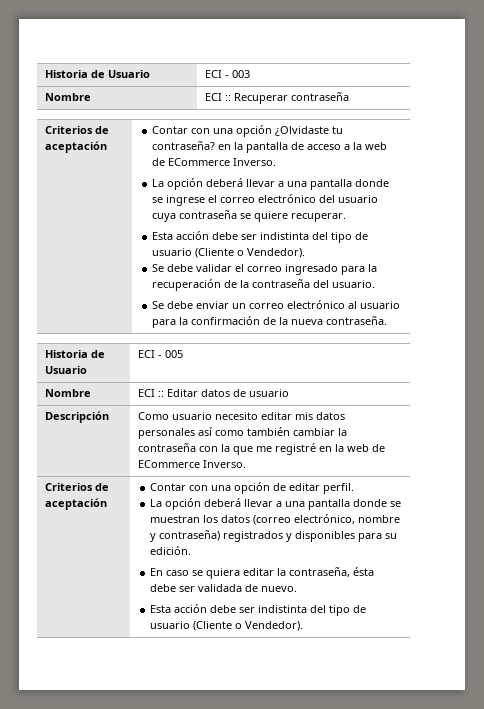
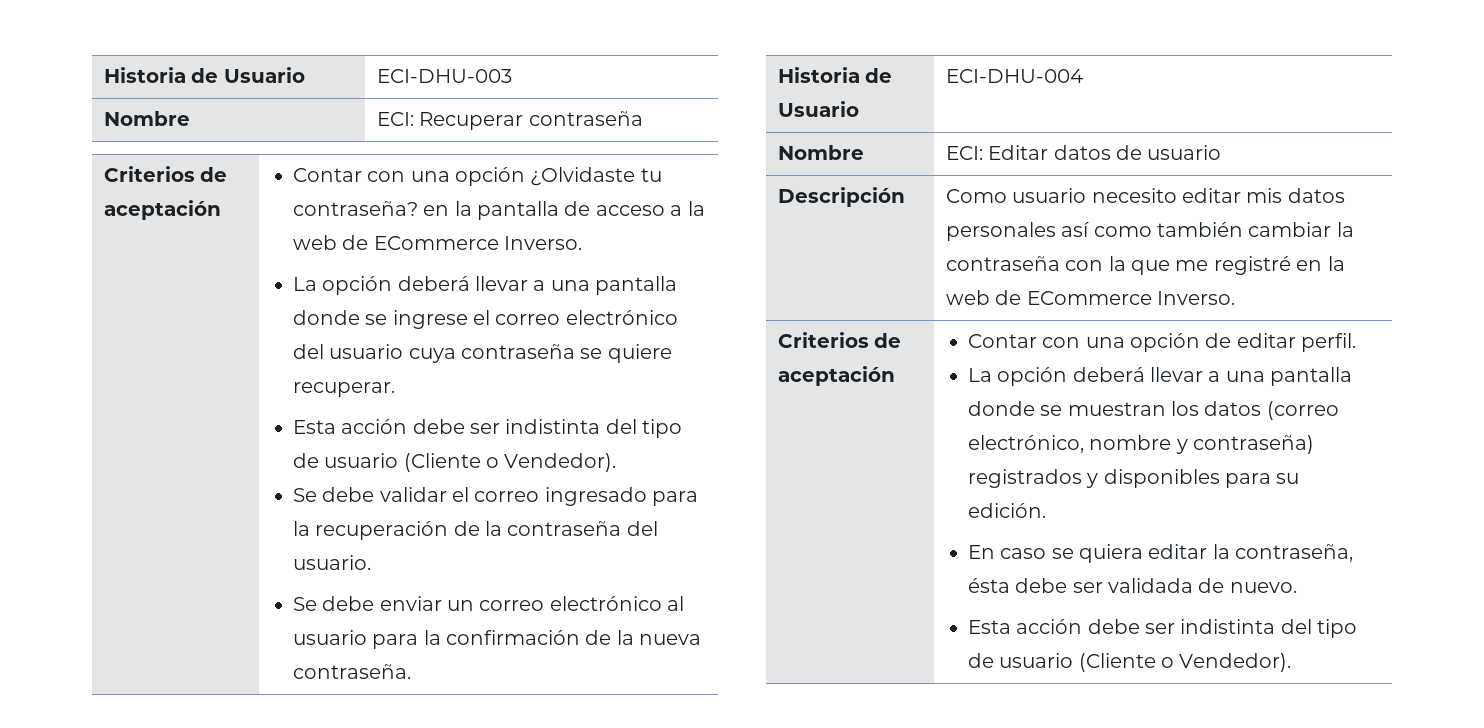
- Historia de Usuario | ECI - 003
- Nombre | ECI :: Recuperar contraseña
+ Historia de Usuario | ECI-DHU-003
+ Nombre | ECI: Recuperar contraseña
- Historia de Usuario | ECI - 005
- Nombre | ECI :: Editar datos de usuario
+ Historia de Usuario | ECI-DHU-004
+ Nombre | ECI: Editar datos de usuario

